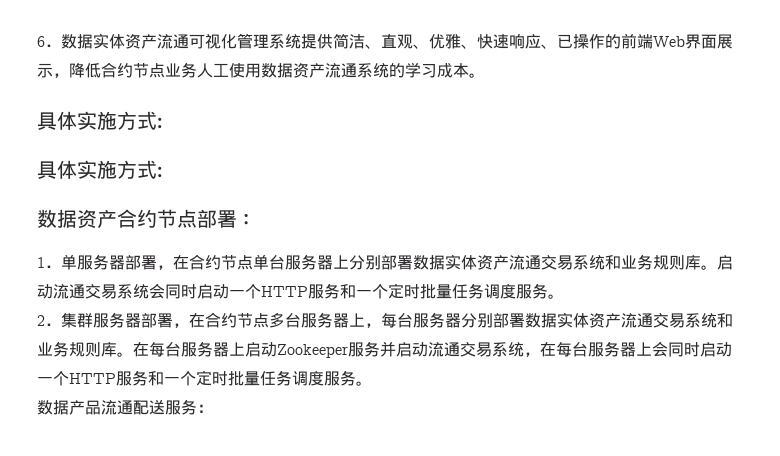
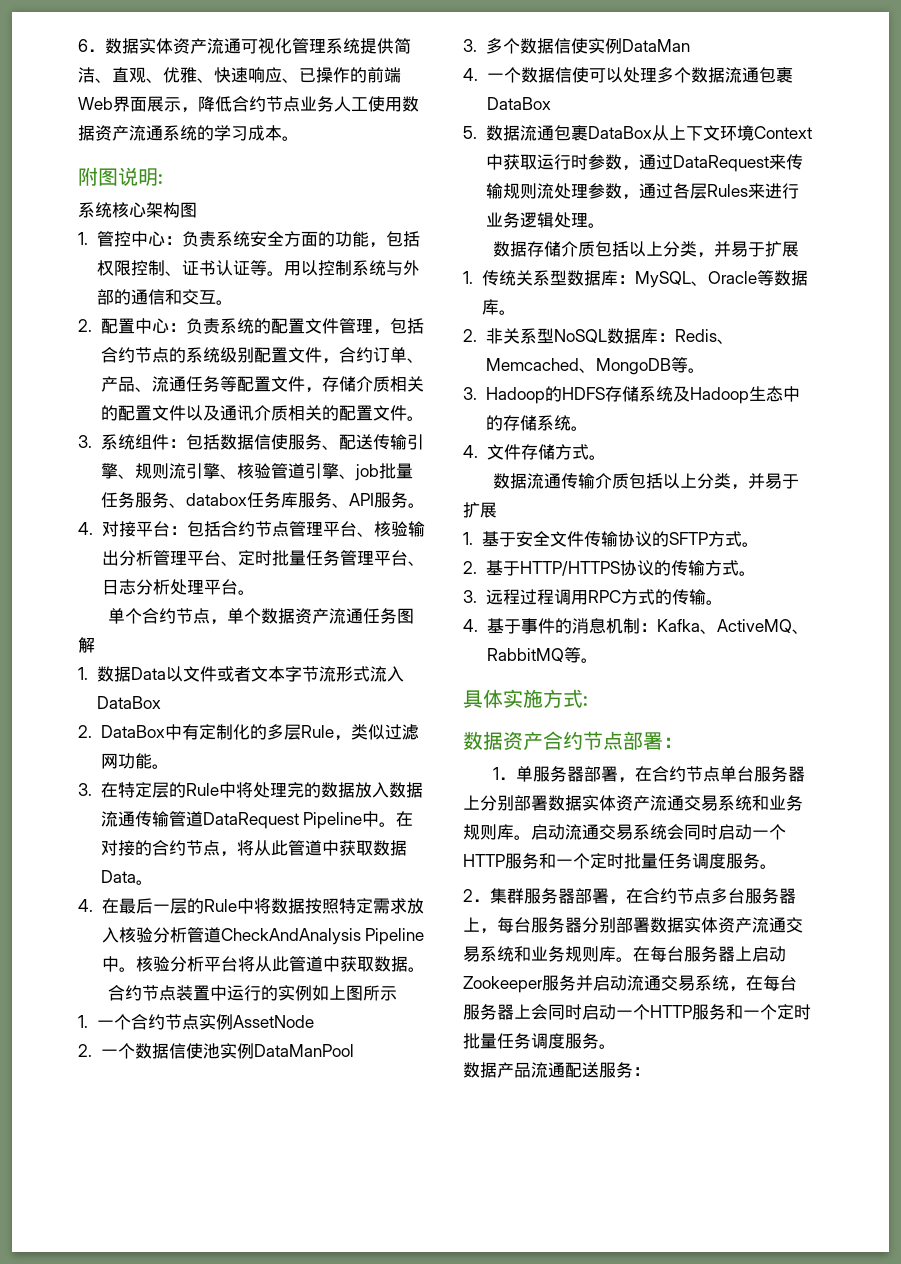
  6．数据实体资产流通可视化管理系统提供简洁、直观、优雅、快速响应、已操作的前端Web界面展示，降低合约节点业务人工使用数据资产流通系统的学习成本。
- 具体实施方式:
+ 附图说明:
+ 系统核心架构图
+ 1.管控中心：负责系统安全方面的功能，包括权限控制、证书认证等。用以控制系统与外部的通信和交互。
+ 2.配置中心：负责系统的配置文件管理，包括合约节点的系统级别配置文件，合约订单、产品、流通任务等配置文件，存储介质相关的配置文件以及通讯介质相关的配置文件。
+ 3.系统组件：包括数据信使服务、配送传输引擎、规则流引擎、核验管道引擎、job批量任务服务、databox任务库服务、API服务。
+ 4.对接平台：包括合约节点管理平台、核验输出分析管理平台、定时批量任务管理平台、日志分析处理平台。
+ 单个合约节点，单个数据资产流通任务图解
+ 1.数据Data以文件或者文本字节流形式流入DataBox
+ 2. DataBox中有定制化的多层Rule，类似过滤网功能。
+ 3.在特定层的Rule中将处理完的数据放入数据流通传输管道DataRequest Pipeline中。在对接的合约节点，将从此管道中获取数据Data。
+ 4.在最后一层的Rule中将数据按照特定需求放入核验分析管道CheckAndAnalysis Pipeline中。核验分析平台将从此管道中获取数据。
+ 合约节点装置中运行的实例如上图所示
+ 1.一个合约节点实例AssetNode
+ 2.一个数据信使池实例DataManPool
+ 3.多个数据信使实例DataMan
+ 4.一个数据信使可以处理多个数据流通包裹DataBox
+ 5.数据流通包裹DataBox从上下文环境Context中获取运行时参数，通过DataRequest来传输规则流处理参数，通过各层Rules来进行业务逻辑处理。
+ 数据存储介质包括以上分类，并易于扩展
+ 1.传统关系型数据库：MySQL、Oracle等数据库。
+ 2.非关系型NoSQL数据库：Redis、Memcached、MongoDB等。
+ 3. Hadoop的HDFS存储系统及Hadoop生态中的存储系统。
+ 4.文件存储方式。
+ 数据流通传输介质包括以上分类，并易于扩展
+ 1.基于安全文件传输协议的SFTP方式。
+ 2.基于HTTP/HTTPS协议的传输方式。
+ 3.远程过程调用RPC方式的传输。
+ 4.基于事件的消息机制：Kafka、ActiveMQ、RabbitMQ等。

